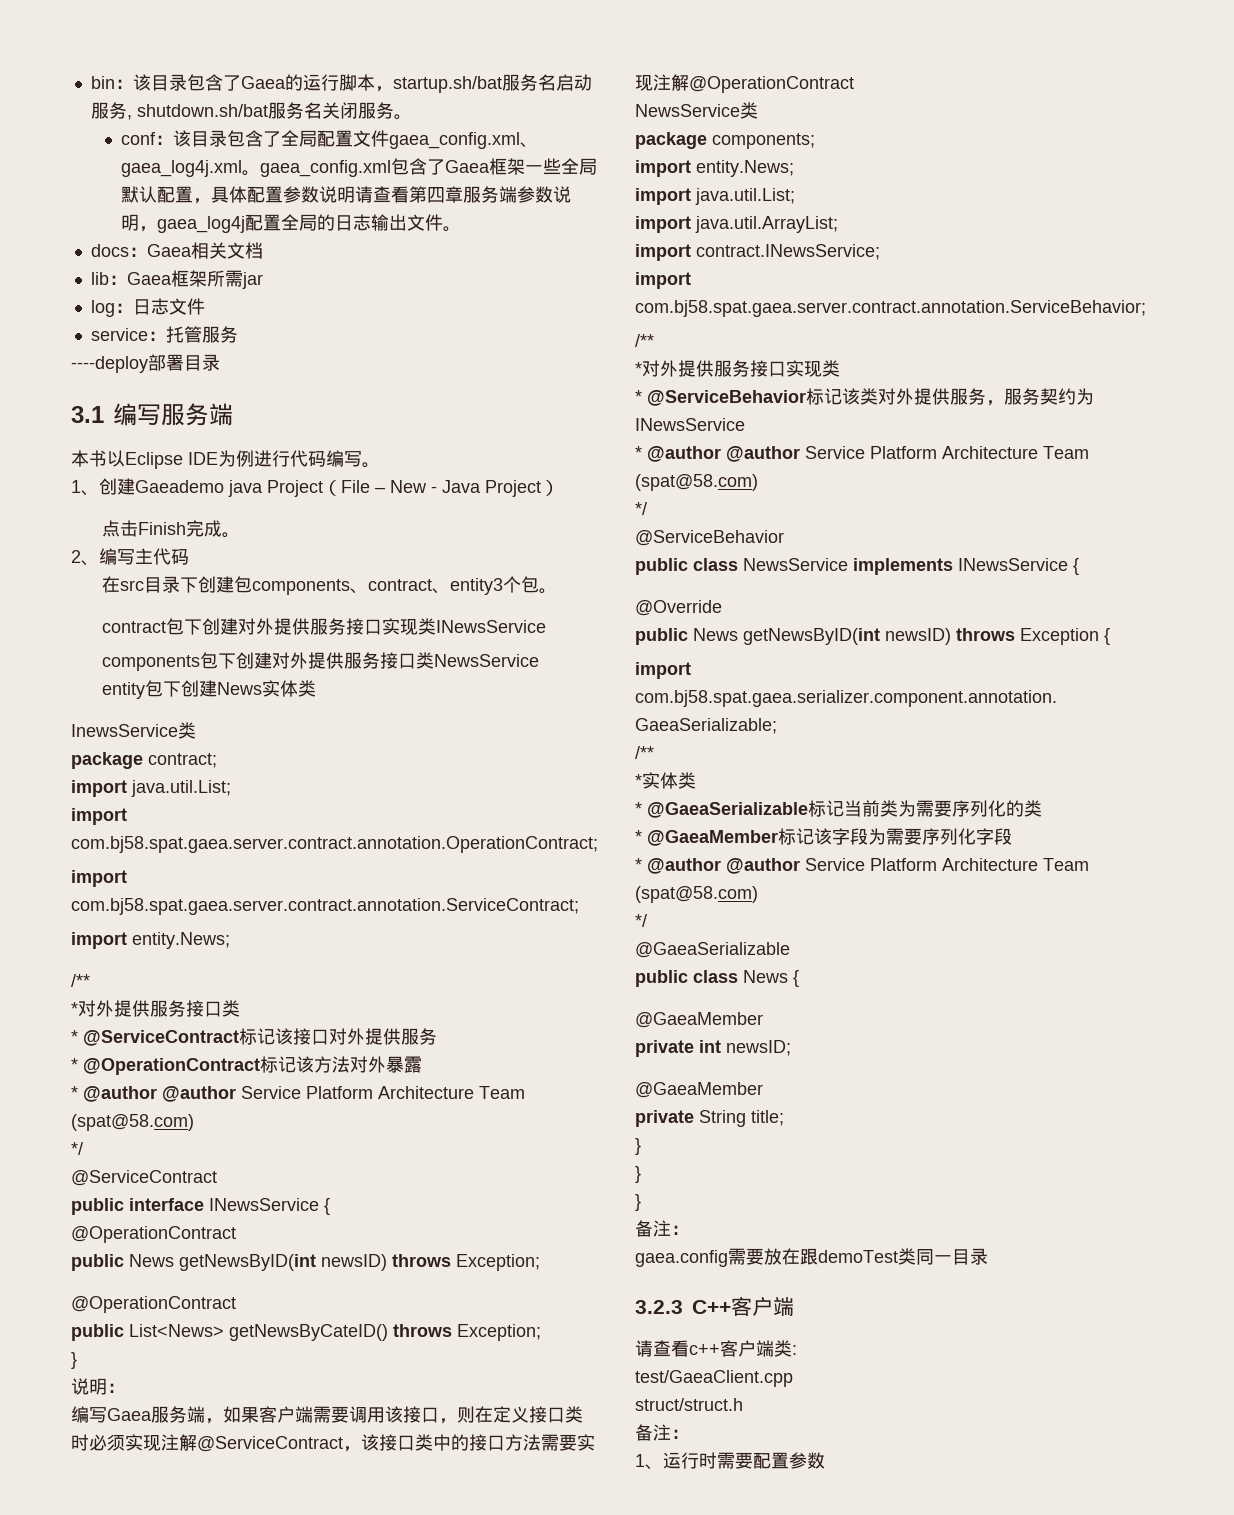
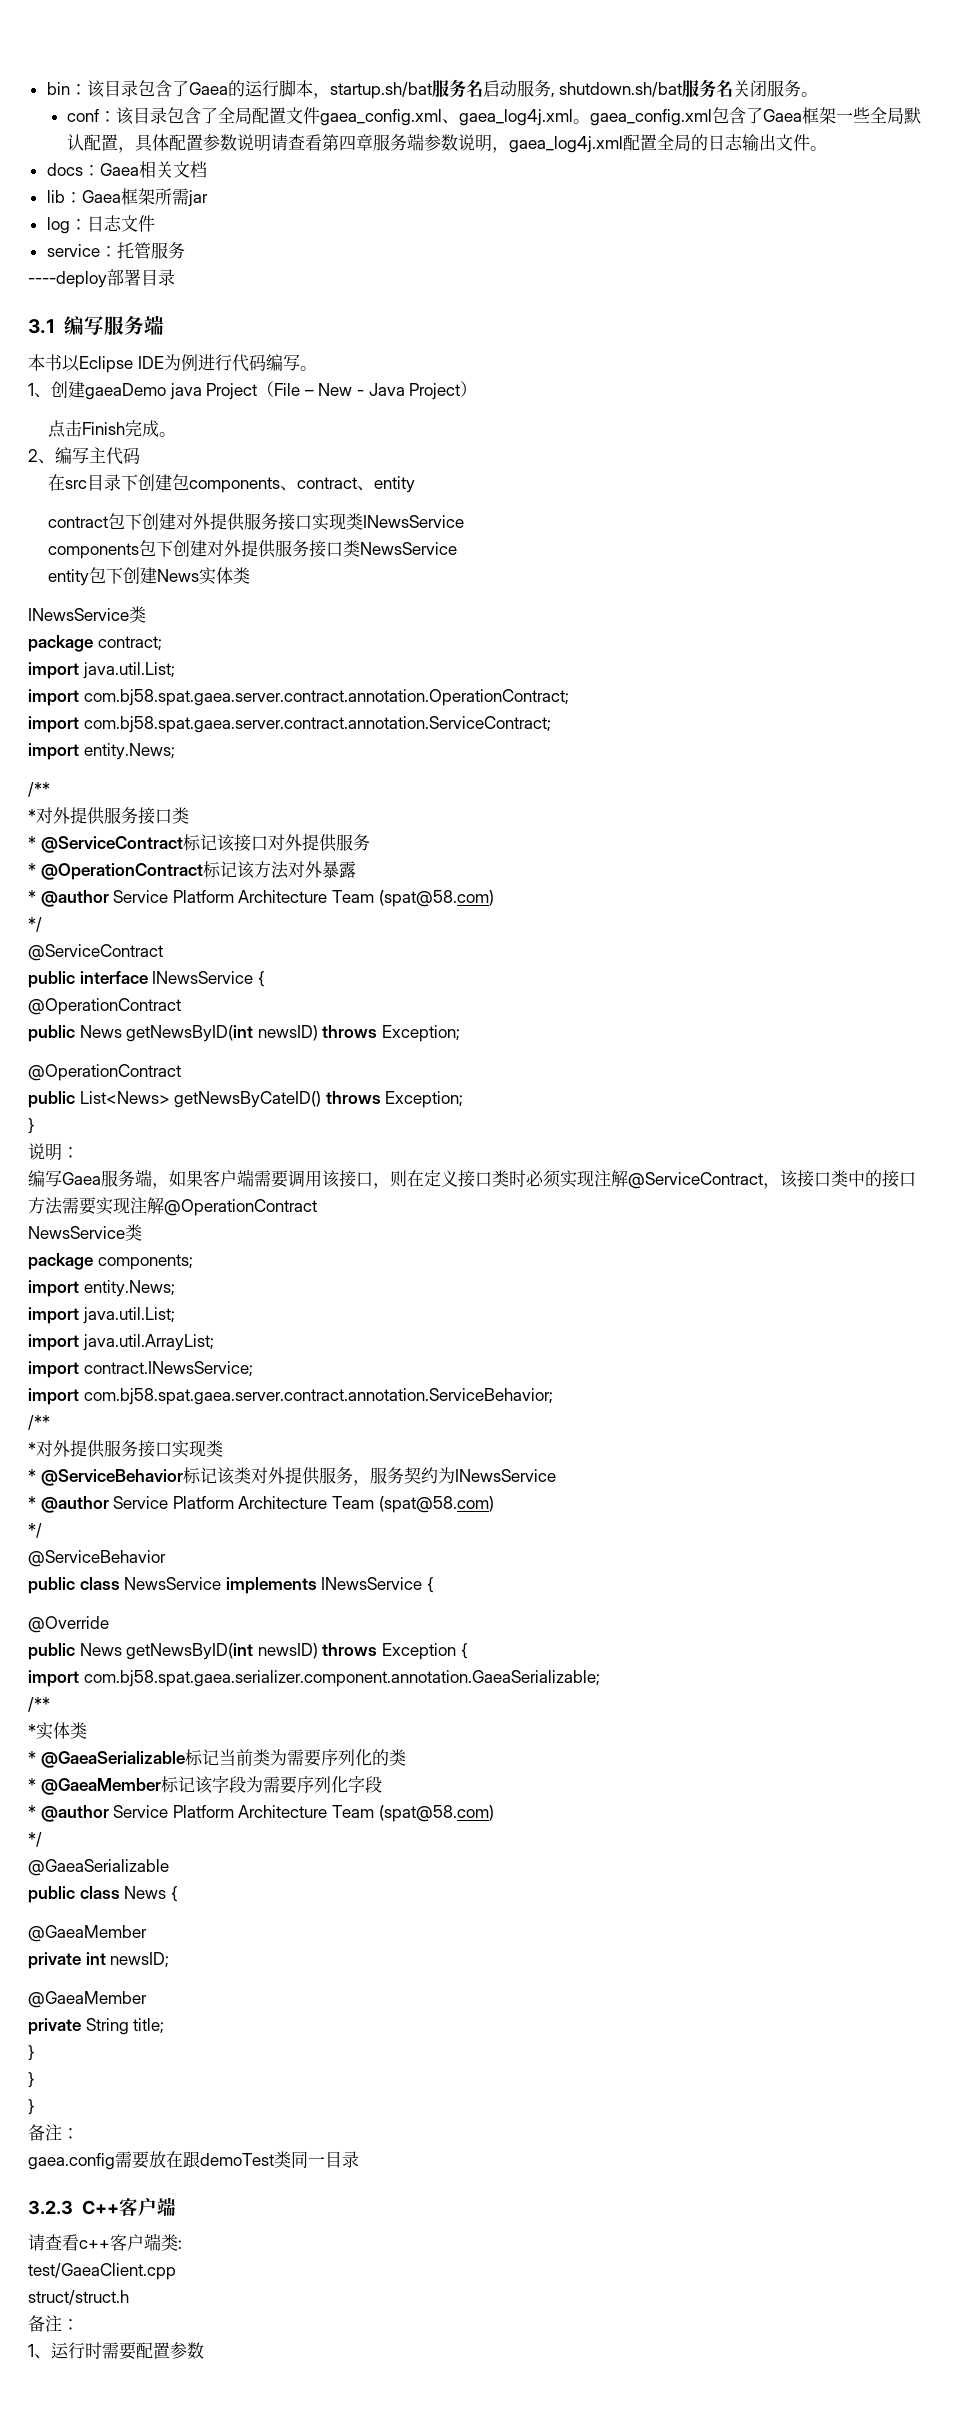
- conf：该目录包含了全局配置文件gaea_config.xml、gaea_log4j.xml。gaea_config.xml包含了Gaea框架一些全局默认配置，具体配置参数说明请查看第四章服务端参数说明，gaea_log4j配置全局的日志输出文件。
+ conf：该目录包含了全局配置文件gaea_config.xml、gaea_log4j.xml。gaea_config.xml包含了Gaea框架一些全局默认配置，具体配置参数说明请查看第四章服务端参数说明，gaea_log4j.xml配置全局的日志输出文件。
- 1、创建Gaeademo java Project（File – New - Java Project）
+ 1、创建gaeaDemo java Project（File – New - Java Project）
- 在src目录下创建包components、contract、entity3个包。
+ 在src目录下创建包components、contract、entity
- InewsService类
+ INewsService类
  * @OperationContract标记该方法对外暴露
- * @author @author Service Platform Architecture Team (spat@58.com)
+ * @author Service Platform Architecture Team (spat@58.com)
  * @ServiceBehavior标记该类对外提供服务，服务契约为INewsService
- * @author @author Service Platform Architecture Team (spat@58.com)
+ * @author Service Platform Architecture Team (spat@58.com)
  * @GaeaMember标记该字段为需要序列化字段
- * @author @author Service Platform Architecture Team (spat@58.com)
+ * @author Service Platform Architecture Team (spat@58.com)

